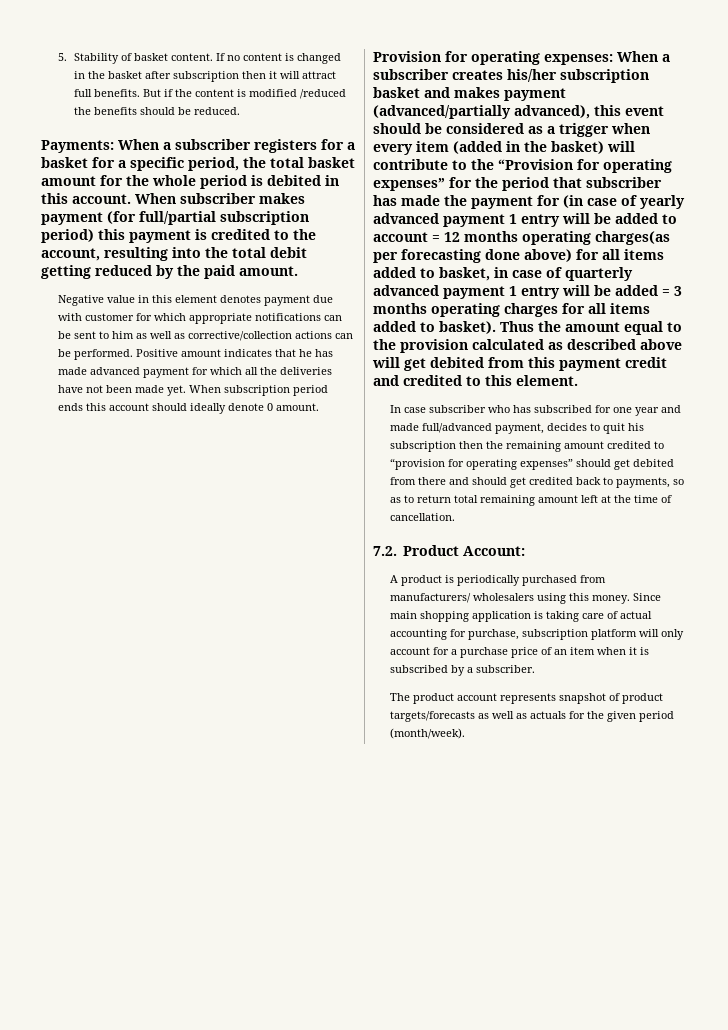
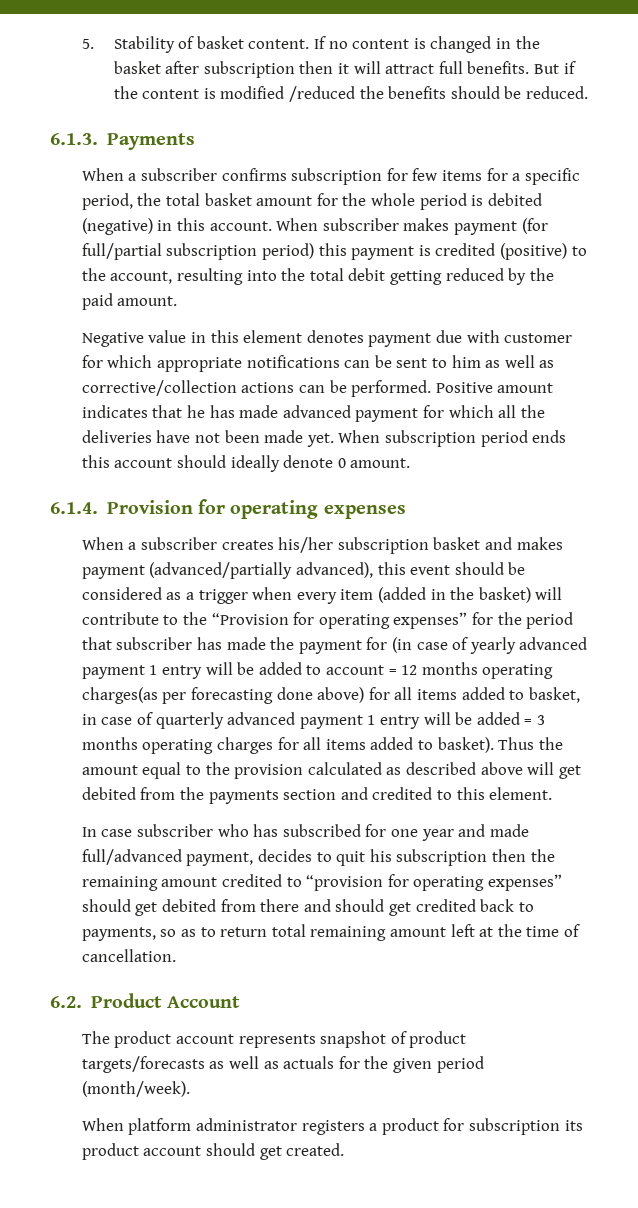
- Payments: When a subscriber registers for a basket for a specific period, the total basket amount for the whole period is debited in this account.
+ 6.1.3. Payments
+ When a subscriber confirms subscription for few items for a specific period, the total basket amount for the whole period is debited (negative) in this account.
- When subscriber makes payment (for full/partial subscription period) this payment is credited to the account, resulting into the total debit getting reduced by the paid amount.
+ When subscriber makes payment (for full/partial subscription period) this payment is credited (positive) to the account, resulting into the total debit getting reduced by the paid amount.
- Provision for operating expenses: When a subscriber creates his/her subscription basket and makes payment (advanced/partially advanced), this event should be considered as a trigger when every item (added in the basket) will contribute to the “Provision for operating expenses” for the period that subscriber has made the payment for (in case of yearly advanced payment 1 entry will be added to account = 12 months operating charges(as per forecasting done above) for all items added to basket, in case of quarterly advanced payment 1 entry will be added = 3 months operating charges for all items added to basket).
+ 6.1.4. Provision for operating expenses
+ When a subscriber creates his/her subscription basket and makes payment (advanced/partially advanced), this event should be considered as a trigger when every item (added in the basket) will contribute to the “Provision for operating expenses” for the period that subscriber has made the payment for (in case of yearly advanced payment 1 entry will be added to account = 12 months operating charges(as per forecasting done above) for all items added to basket, in case of quarterly advanced payment 1 entry will be added = 3 months operating charges for all items added to basket).
- Thus the amount equal to the provision calculated as described above will get debited from this payment credit and credited to this element.
+ Thus the amount equal to the provision calculated as described above will get debited from the payments section and credited to this element.
- 7.2. Product Account:
- A product is periodically purchased from manufacturers/ wholesalers using this money. Since main shopping application is taking care of actual accounting for purchase, subscription platform will only account for a purchase price of an item when it is subscribed by a subscriber.
+ 6.2. Product Account
+ When platform administrator registers a product for subscription its product account should get created.

